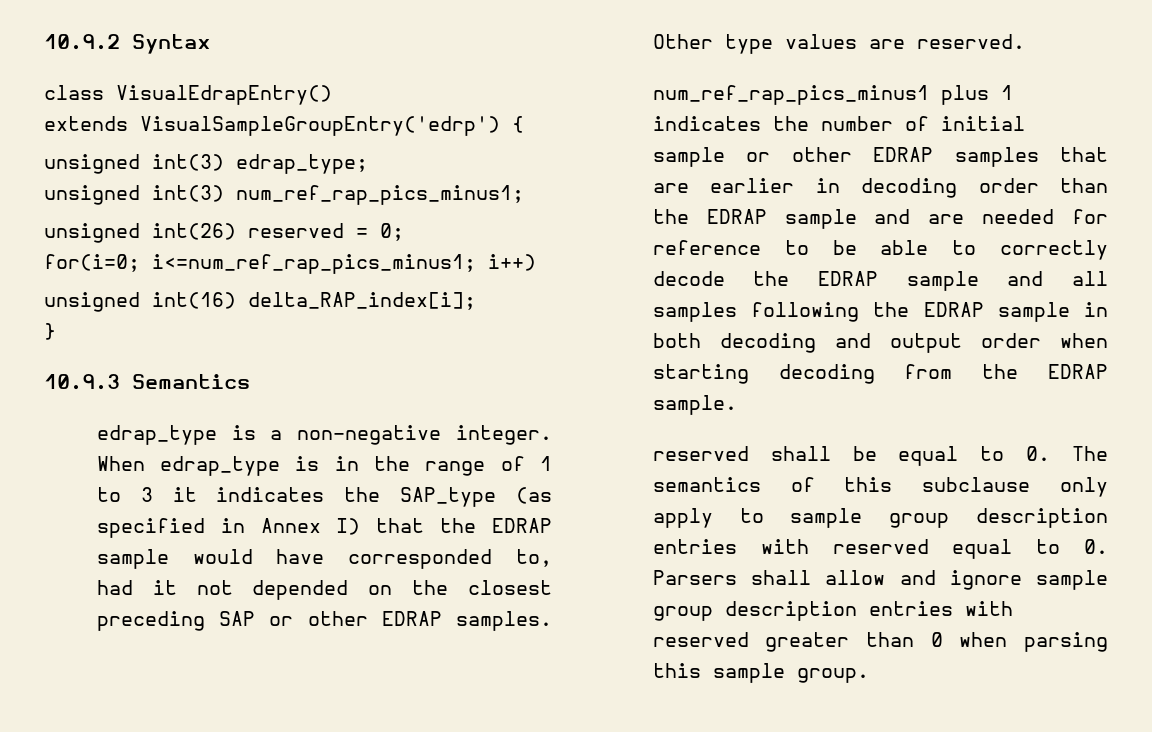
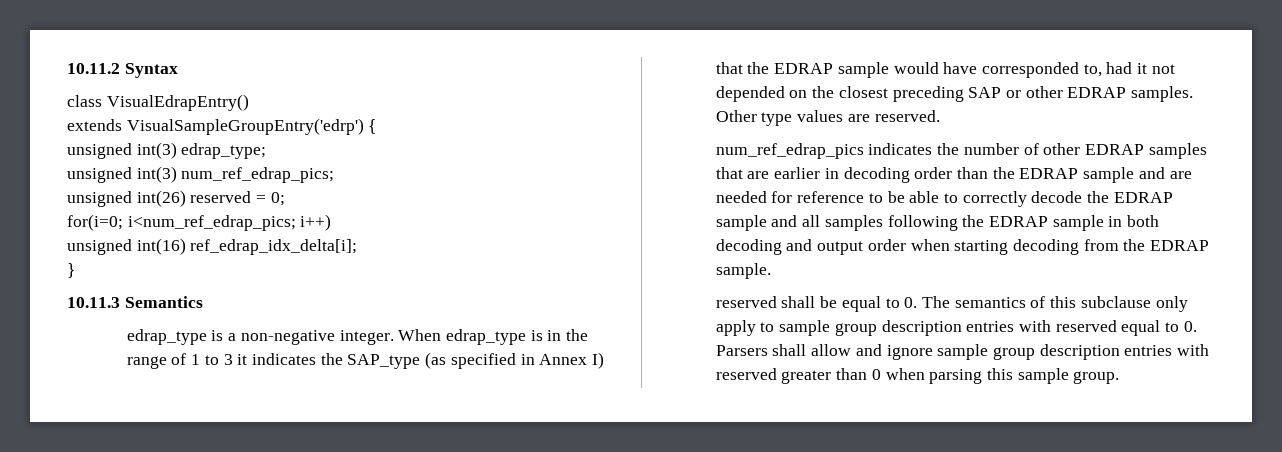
- 10.9.2 Syntax
+ 10.11.2 Syntax
- unsigned int(3) num_ref_rap_pics_minus1;
+ unsigned int(3) num_ref_edrap_pics;
- for(i=0; i<=num_ref_rap_pics_minus1; i++)
+ for(i=0; i<num_ref_edrap_pics; i++)
- unsigned int(16) delta_RAP_index[i];
+ unsigned int(16) ref_edrap_idx_delta[i];
- 10.9.3 Semantics
+ 10.11.3 Semantics
- num_ref_rap_pics_minus1 plus 1 indicates the number of initial sample or other EDRAP samples that are earlier in decoding order than the EDRAP sample and are needed for reference to be able to correctly decode the EDRAP sample and all samples following the EDRAP sample in both decoding and output order when starting decoding from the EDRAP sample.
+ num_ref_edrap_pics indicates the number of other EDRAP samples that are earlier in decoding order than the EDRAP sample and are needed for reference to be able to correctly decode the EDRAP sample and all samples following the EDRAP sample in both decoding and output order when starting decoding from the EDRAP sample.

